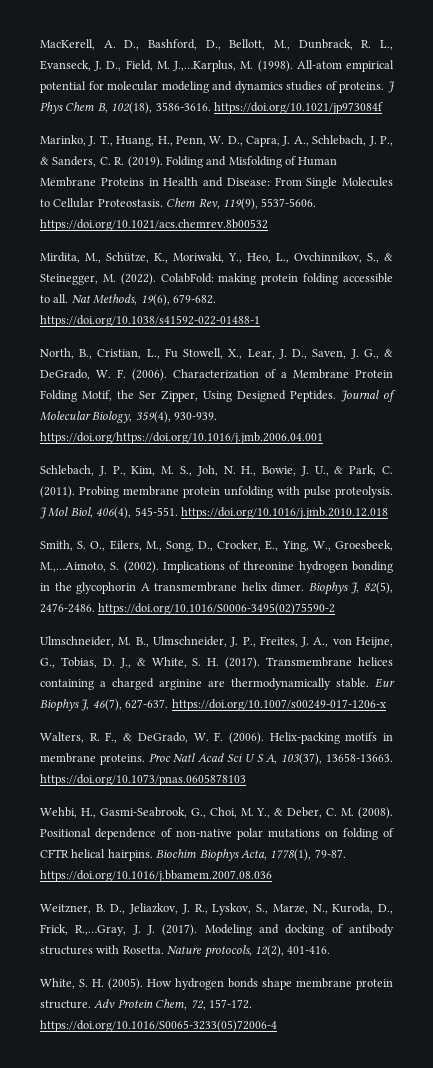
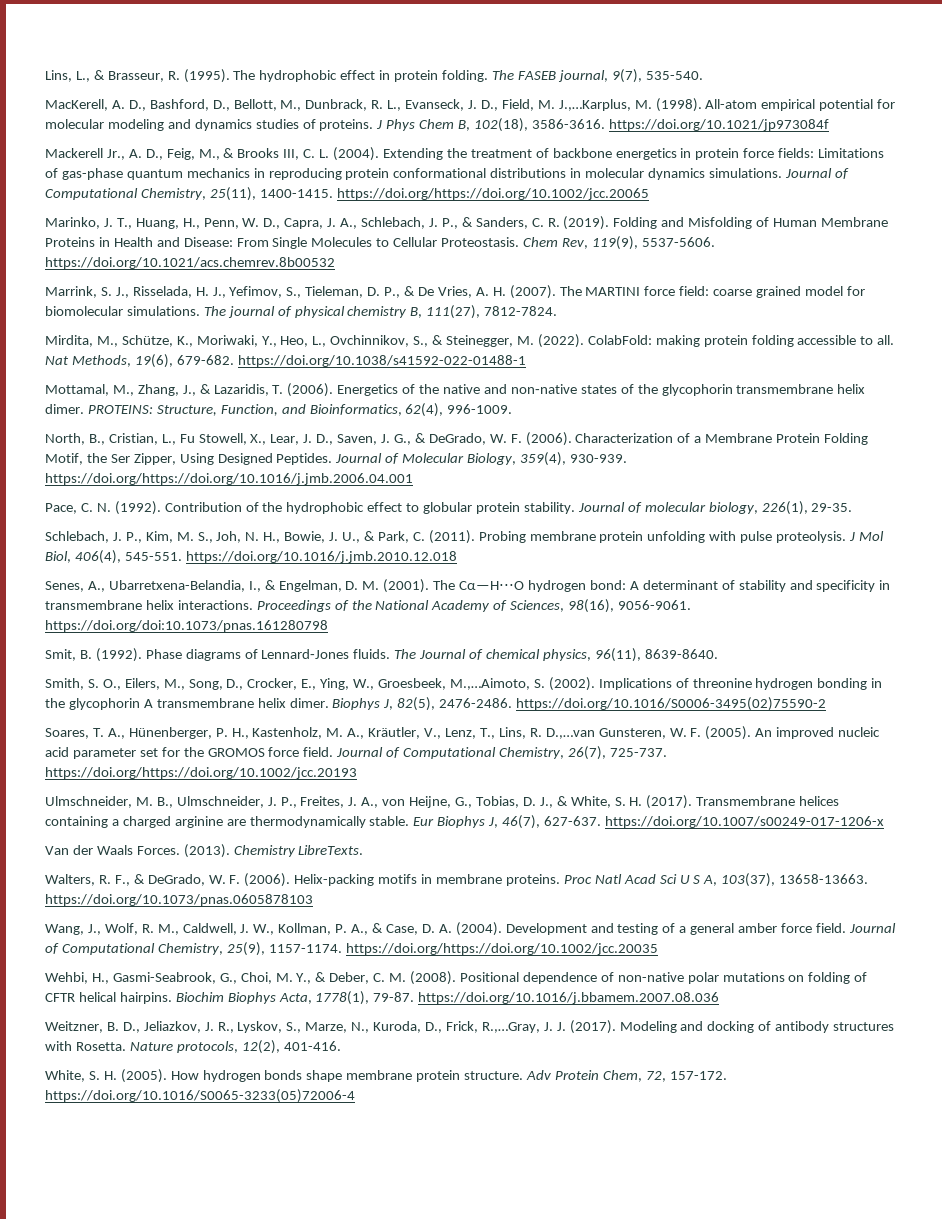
+ Lins, L., & Brasseur, R. (1995). The hydrophobic effect in protein folding. The FASEB journal, 9(7), 535-540.
+ Mackerell Jr., A. D., Feig, M., & Brooks III, C. L. (2004). Extending the treatment of backbone energetics in protein force fields: Limitations of gas-phase quantum mechanics in reproducing protein conformational distributions in molecular dynamics simulations. Journal of Computational Chemistry, 25(11), 1400-1415. https://doi.org/https://doi.org/10.1002/jcc.20065
+ Marrink, S. J., Risselada, H. J., Yefimov, S., Tieleman, D. P., & De Vries, A. H. (2007). The MARTINI force field: coarse grained model for biomolecular simulations. The journal of physical chemistry B, 111(27), 7812-7824.
+ Mottamal, M., Zhang, J., & Lazaridis, T. (2006). Energetics of the native and non‐native states of the glycophorin transmembrane helix dimer. PROTEINS: Structure, Function, and Bioinformatics, 62(4), 996-1009.
+ Pace, C. N. (1992). Contribution of the hydrophobic effect to globular protein stability. Journal of molecular biology, 226(1), 29-35.
+ Senes, A., Ubarretxena-Belandia, I., & Engelman, D. M. (2001). The Cα—H⋅⋅⋅O hydrogen bond: A determinant of stability and specificity in transmembrane helix interactions. Proceedings of the National Academy of Sciences, 98(16), 9056-9061. https://doi.org/doi:10.1073/pnas.161280798
+ Smit, B. (1992). Phase diagrams of Lennard‐Jones fluids. The Journal of chemical physics, 96(11), 8639-8640.
+ Soares, T. A., Hünenberger, P. H., Kastenholz, M. A., Kräutler, V., Lenz, T., Lins, R. D.,…van Gunsteren, W. F. (2005). An improved nucleic acid parameter set for the GROMOS force field. Journal of Computational Chemistry, 26(7), 725-737. https://doi.org/https://doi.org/10.1002/jcc.20193
+ Van der Waals Forces. (2013). Chemistry LibreTexts.
+ Wang, J., Wolf, R. M., Caldwell, J. W., Kollman, P. A., & Case, D. A. (2004). Development and testing of a general amber force field. Journal of Computational Chemistry, 25(9), 1157-1174. https://doi.org/https://doi.org/10.1002/jcc.20035

